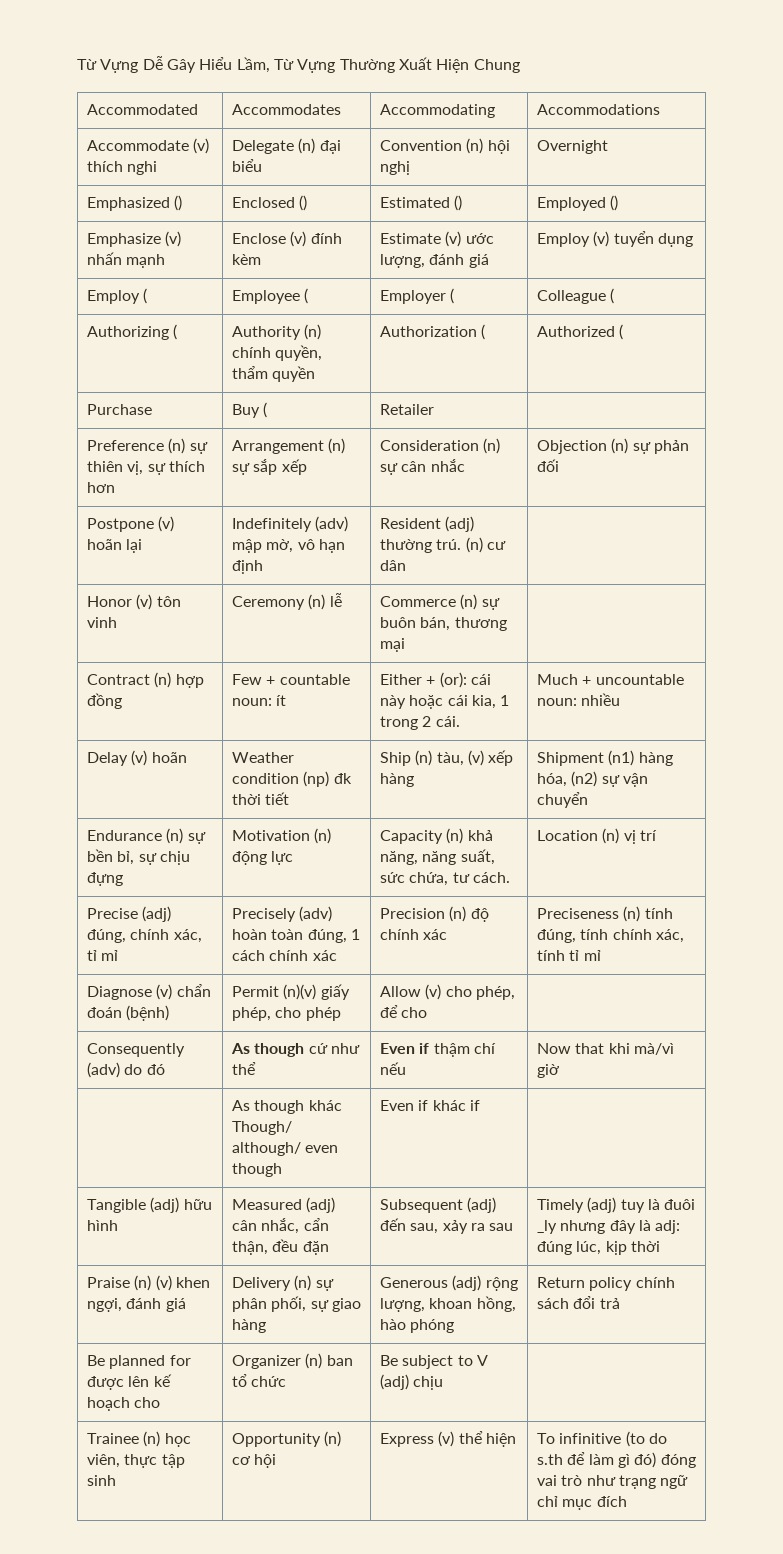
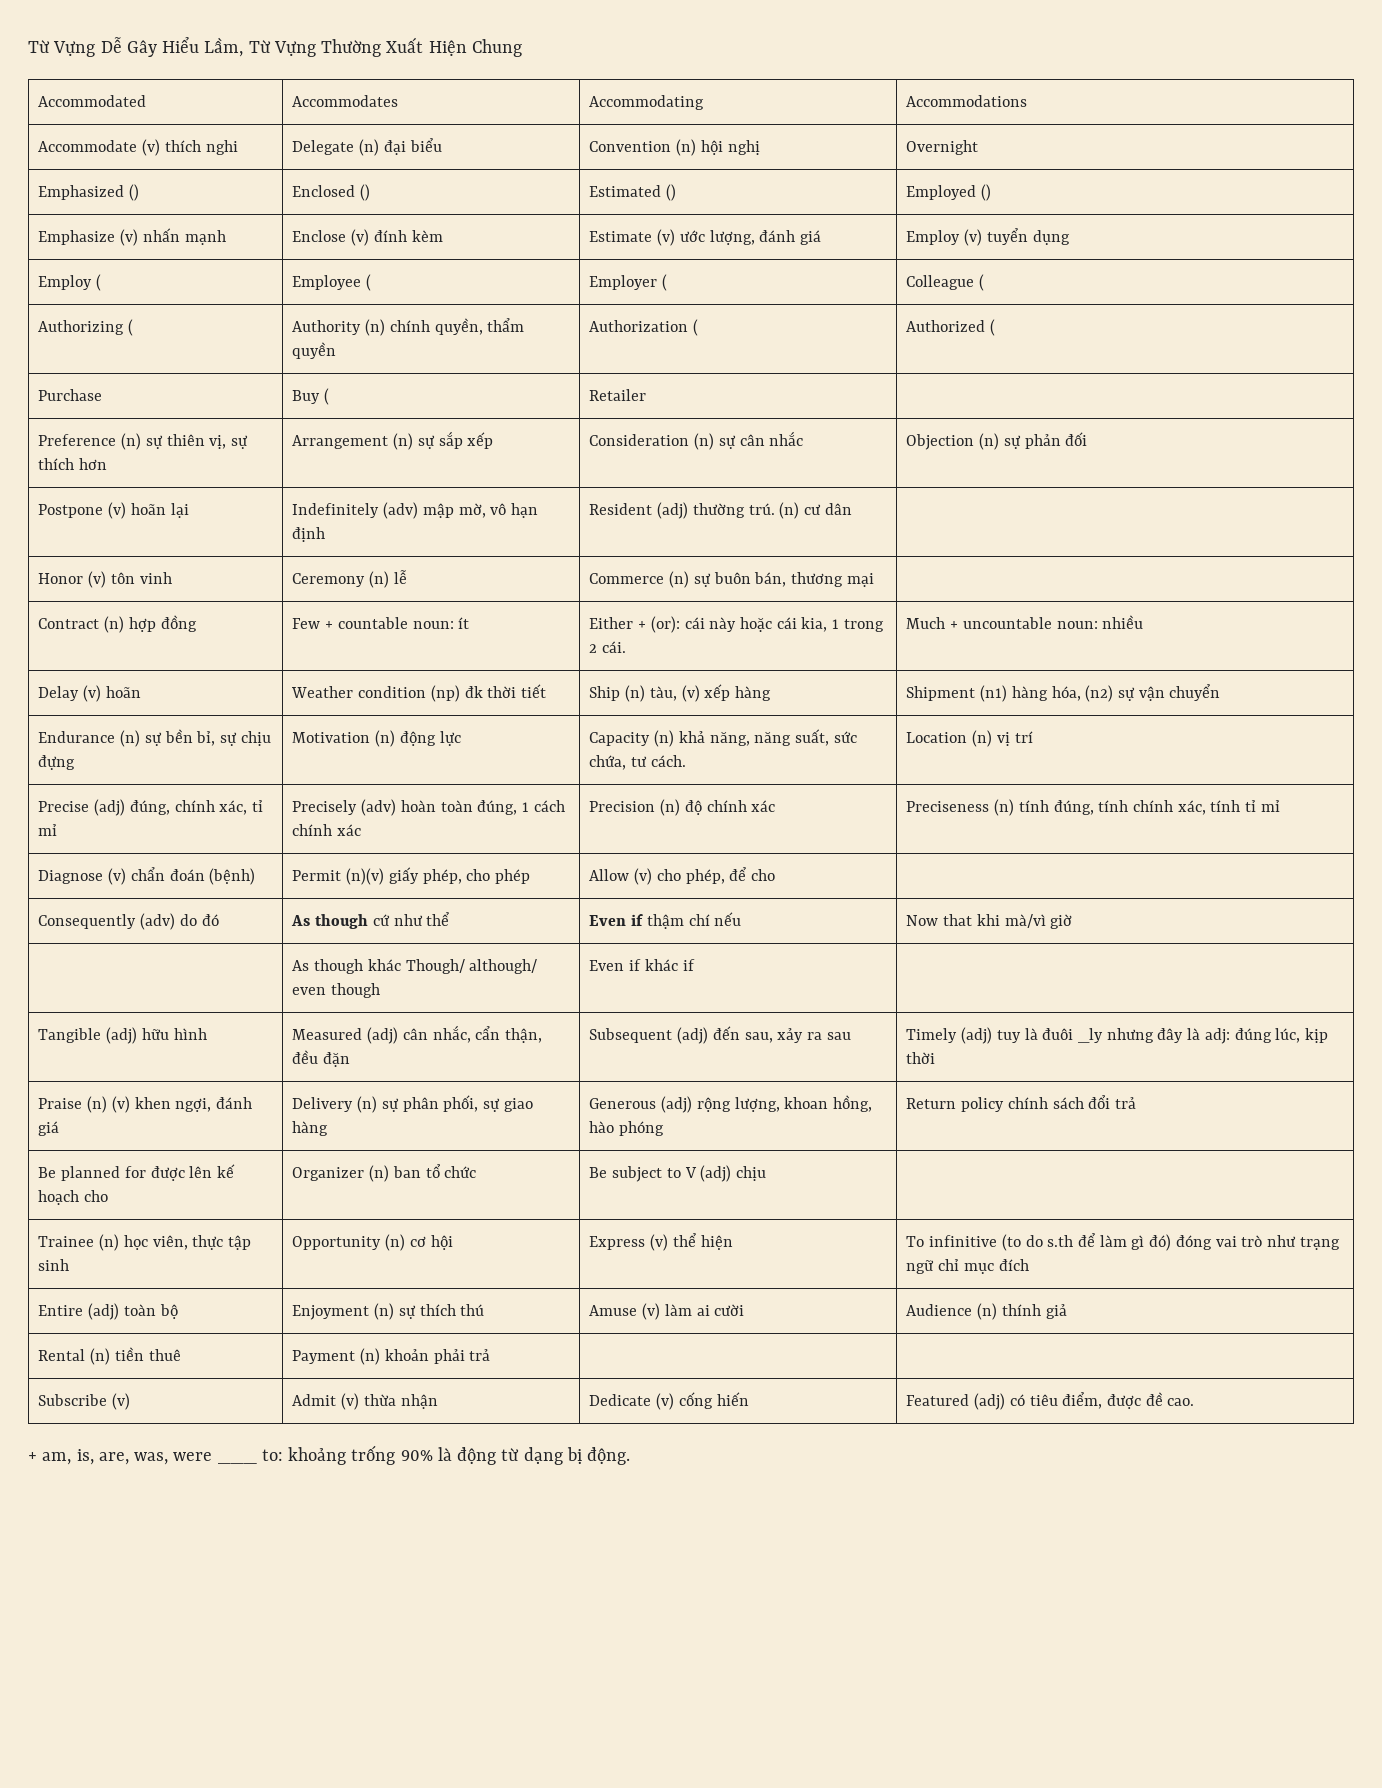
+ Entire (adj) toàn bộ | Enjoyment (n) sự thích thú | Amuse (v) làm ai cười | Audience (n) thính giả
+ Rental (n) tiền thuê | Payment (n) khoản phải trả | |
+ Subscribe (v) | Admit (v) thừa nhận | Dedicate (v) cống hiến | Featured (adj) có tiêu điểm, được đề cao.
+ + am, is, are, was, were ___ to: khoảng trống 90% là động từ dạng bị động.

